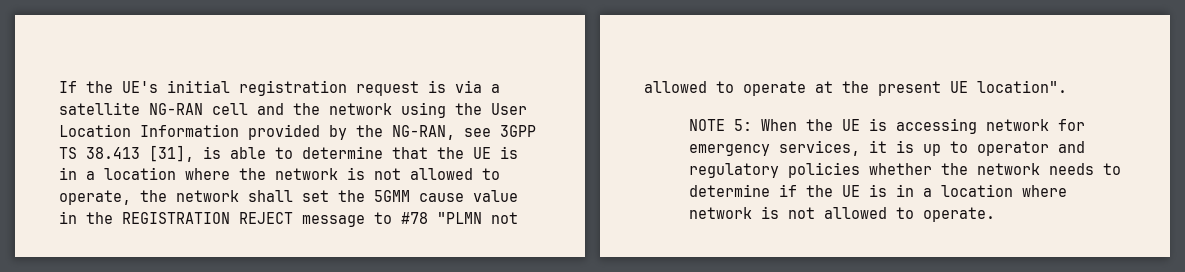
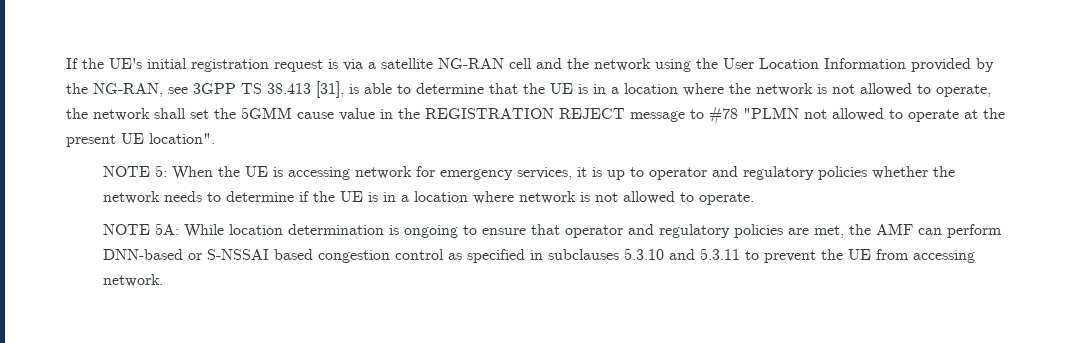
+ NOTE 5A: While location determination is ongoing to ensure that operator and regulatory policies are met, the AMF can perform DNN-based or S-NSSAI based congestion control as specified in subclauses 5.3.10 and 5.3.11 to prevent the UE from accessing network.

